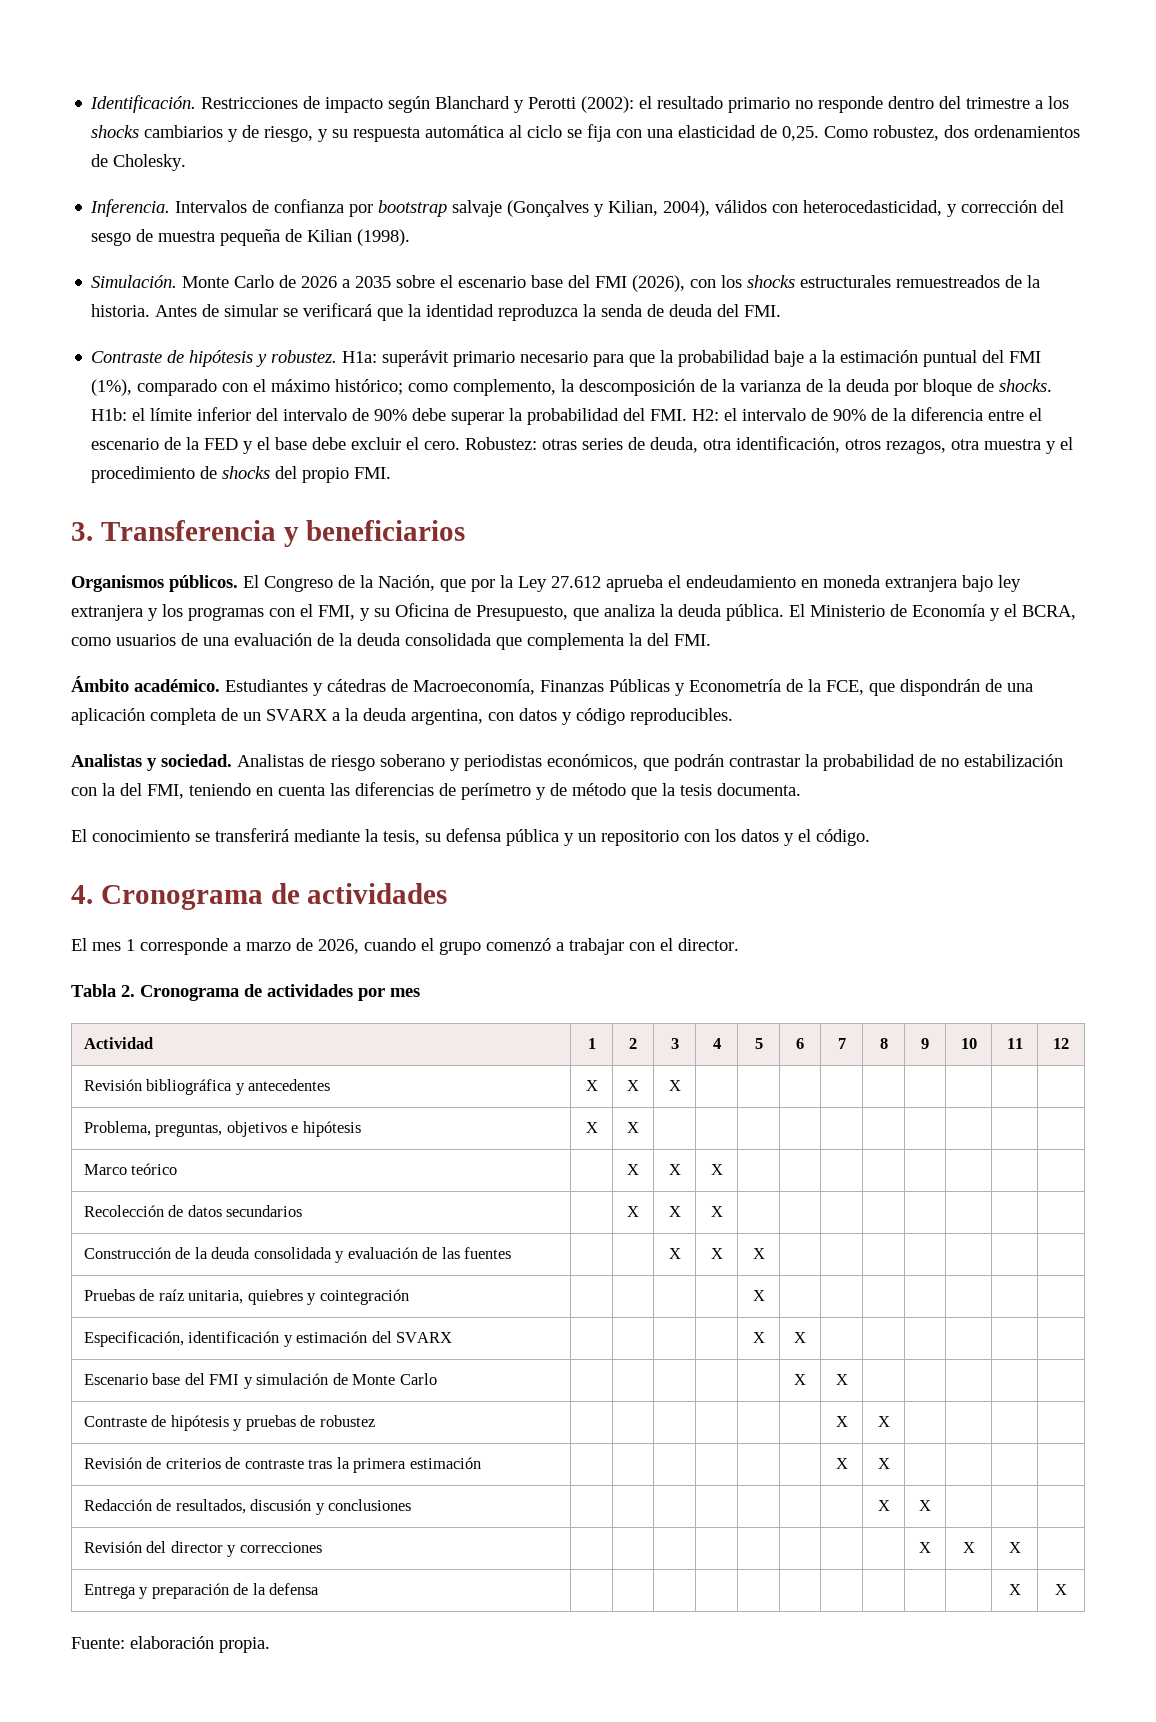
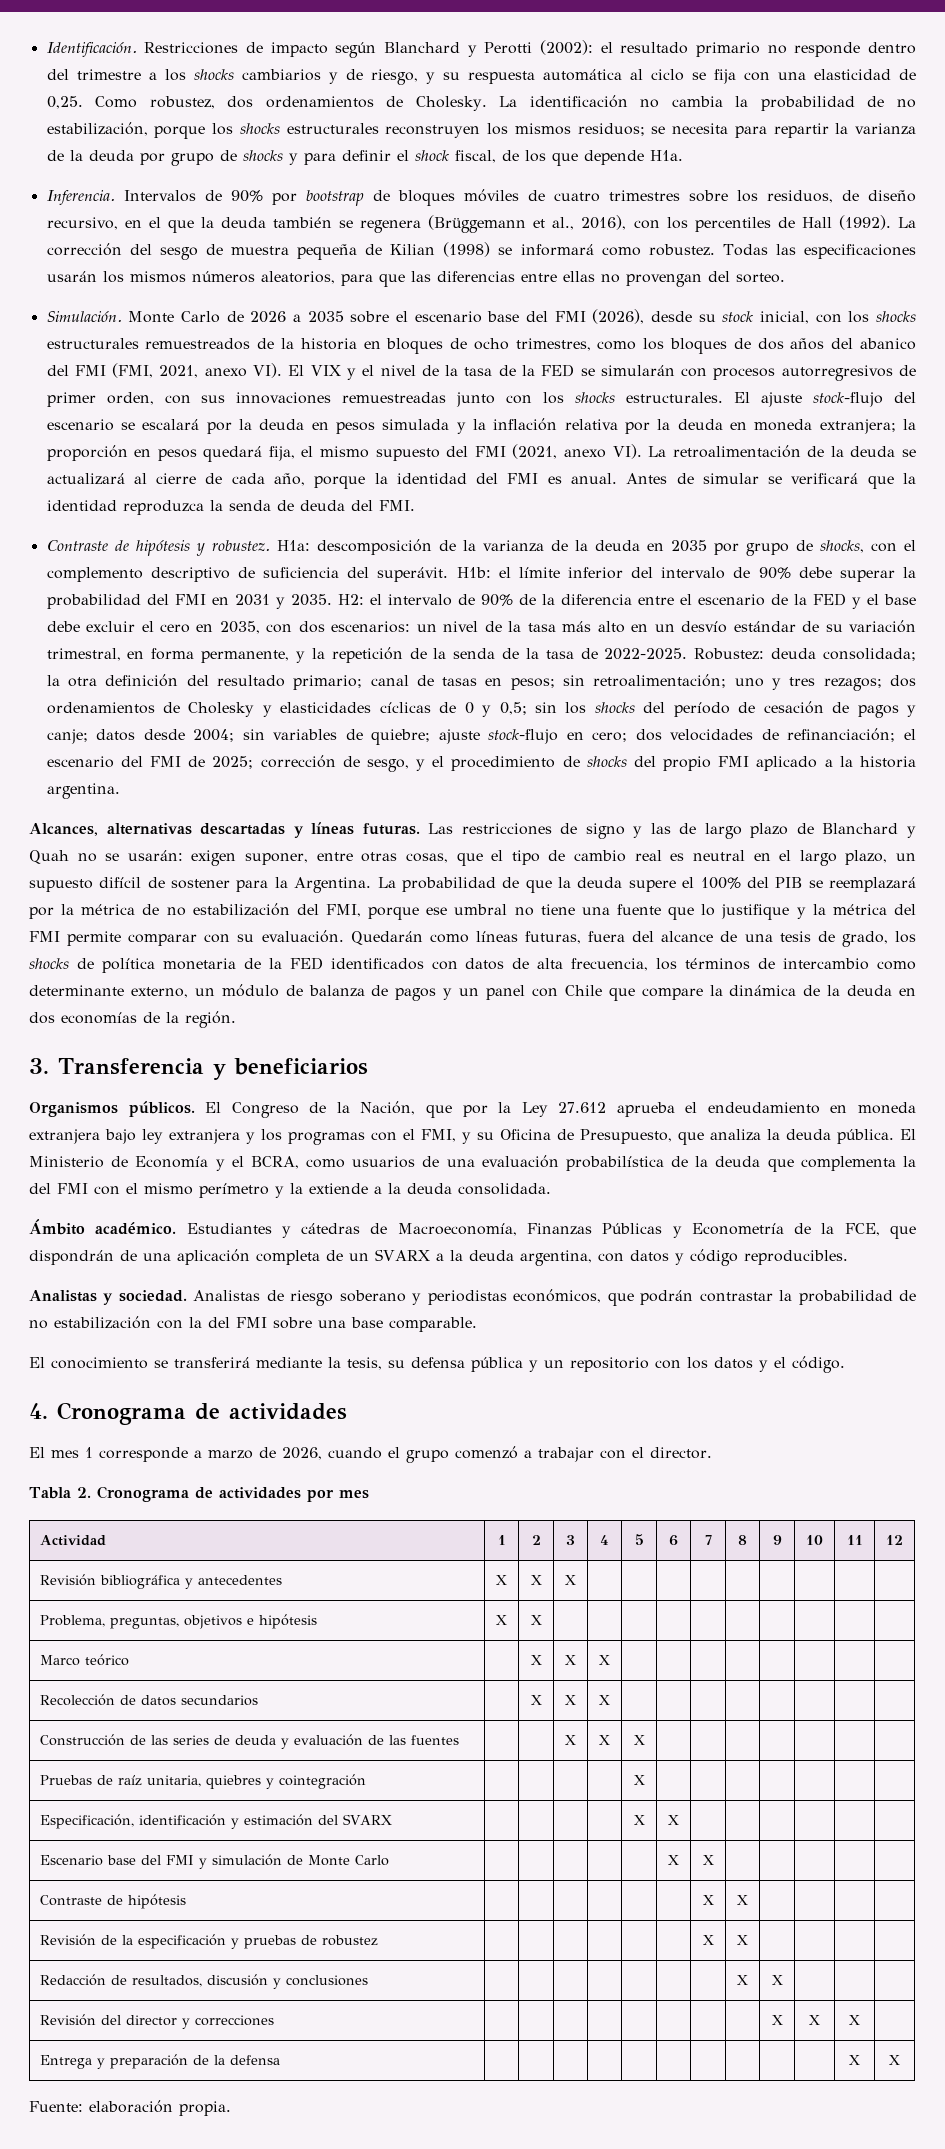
+ La identificación no cambia la probabilidad de no estabilización, porque los shocks estructurales reconstruyen los mismos residuos; se necesita para repartir la varianza de la deuda por grupo de shocks y para definir el shock fiscal, de los que depende H1a.
- Intervalos de confianza por bootstrap salvaje (Gonçalves y Kilian, 2004), válidos con heterocedasticidad, y corrección del sesgo de muestra pequeña de Kilian (1998).
+ Intervalos de 90% por bootstrap de bloques móviles de cuatro trimestres sobre los residuos, de diseño recursivo, en el que la deuda también se regenera (Brüggemann et al., 2016), con los percentiles de Hall (1992). La corrección del sesgo de muestra pequeña de Kilian (1998) se informará como robustez. Todas las especificaciones usarán los mismos números aleatorios, para que las diferencias entre ellas no provengan del sorteo.
- Monte Carlo de 2026 a 2035 sobre el escenario base del FMI (2026), con los shocks estructurales remuestreados de la historia.
+ Monte Carlo de 2026 a 2035 sobre el escenario base del FMI (2026), desde su stock inicial, con los shocks estructurales remuestreados de la historia en bloques de ocho trimestres, como los bloques de dos años del abanico del FMI (FMI, 2021, anexo VI). El VIX y el nivel de la tasa de la FED se simularán con procesos autorregresivos de primer orden, con sus innovaciones remuestreadas junto con los shocks estructurales. El ajuste stock-flujo del escenario se escalará por la deuda en pesos simulada y la inflación relativa por la deuda en moneda extranjera; la proporción en pesos quedará fija, el mismo supuesto del FMI (2021, anexo VI). La retroalimentación de la deuda se actualizará al cierre de cada año, porque la identidad del FMI es anual.
- H1a: superávit primario necesario para que la probabilidad baje a la estimación puntual del FMI (1%), comparado con el máximo histórico; como complemento, la descomposición de la varianza de la deuda por bloque de shocks.
+ H1a: descomposición de la varianza de la deuda en 2035 por grupo de shocks, con el complemento descriptivo de suficiencia del superávit.
- H1b: el límite inferior del intervalo de 90% debe superar la probabilidad del FMI. H2: el intervalo de 90% de la diferencia entre el escenario de la FED y el base debe excluir el cero. Robustez: otras series de deuda, otra identificación, otros rezagos, otra muestra y el procedimiento de shocks del propio FMI.
+ H1b: el límite inferior del intervalo de 90% debe superar la probabilidad del FMI en 2031 y 2035. H2: el intervalo de 90% de la diferencia entre el escenario de la FED y el base debe excluir el cero en 2035, con dos escenarios: un nivel de la tasa más alto en un desvío estándar de su variación trimestral, en forma permanente, y la repetición de la senda de la tasa de 2022-2025. Robustez: deuda consolidada; la otra definición del resultado primario; canal de tasas en pesos; sin retroalimentación; uno y tres rezagos; dos ordenamientos de Cholesky y elasticidades cíclicas de 0 y 0,5; sin los shocks del período de cesación de pagos y canje; datos desde 2004; sin variables de quiebre; ajuste stock-flujo en cero; dos velocidades de refinanciación; el escenario del FMI de 2025; corrección de sesgo, y el procedimiento de shocks del propio FMI aplicado a la historia argentina.
+ Alcances, alternativas descartadas y líneas futuras. Las restricciones de signo y las de largo plazo de Blanchard y Quah no se usarán: exigen suponer, entre otras cosas, que el tipo de cambio real es neutral en el largo plazo, un supuesto difícil de sostener para la Argentina. La probabilidad de que la deuda supere el 100% del PIB se reemplazará por la métrica de no estabilización del FMI, porque ese umbral no tiene una fuente que lo justifique y la métrica del FMI permite comparar con su evaluación. Quedarán como líneas futuras, fuera del alcance de una tesis de grado, los shocks de política monetaria de la FED identificados con datos de alta frecuencia, los términos de intercambio como determinante externo, un módulo de balanza de pagos y un panel con Chile que compare la dinámica de la deuda en dos economías de la región.
- El Ministerio de Economía y el BCRA, como usuarios de una evaluación de la deuda consolidada que complementa la del FMI.
+ El Ministerio de Economía y el BCRA, como usuarios de una evaluación probabilística de la deuda que complementa la del FMI con el mismo perímetro y la extiende a la deuda consolidada.
- Analistas de riesgo soberano y periodistas económicos, que podrán contrastar la probabilidad de no estabilización con la del FMI, teniendo en cuenta las diferencias de perímetro y de método que la tesis documenta.
+ Analistas de riesgo soberano y periodistas económicos, que podrán contrastar la probabilidad de no estabilización con la del FMI sobre una base comparable.
- Construcción de la deuda consolidada y evaluación de las fuentes | | | X | X | X | | | | | | |
+ Construcción de las series de deuda y evaluación de las fuentes | | | X | X | X | | | | | | |
- Contraste de hipótesis y pruebas de robustez | | | | | | | X | X | | | |
+ Contraste de hipótesis | | | | | | | X | X | | | |
- Revisión de criterios de contraste tras la primera estimación | | | | | | | X | X | | | |
+ Revisión de la especificación y pruebas de robustez | | | | | | | X | X | | | |

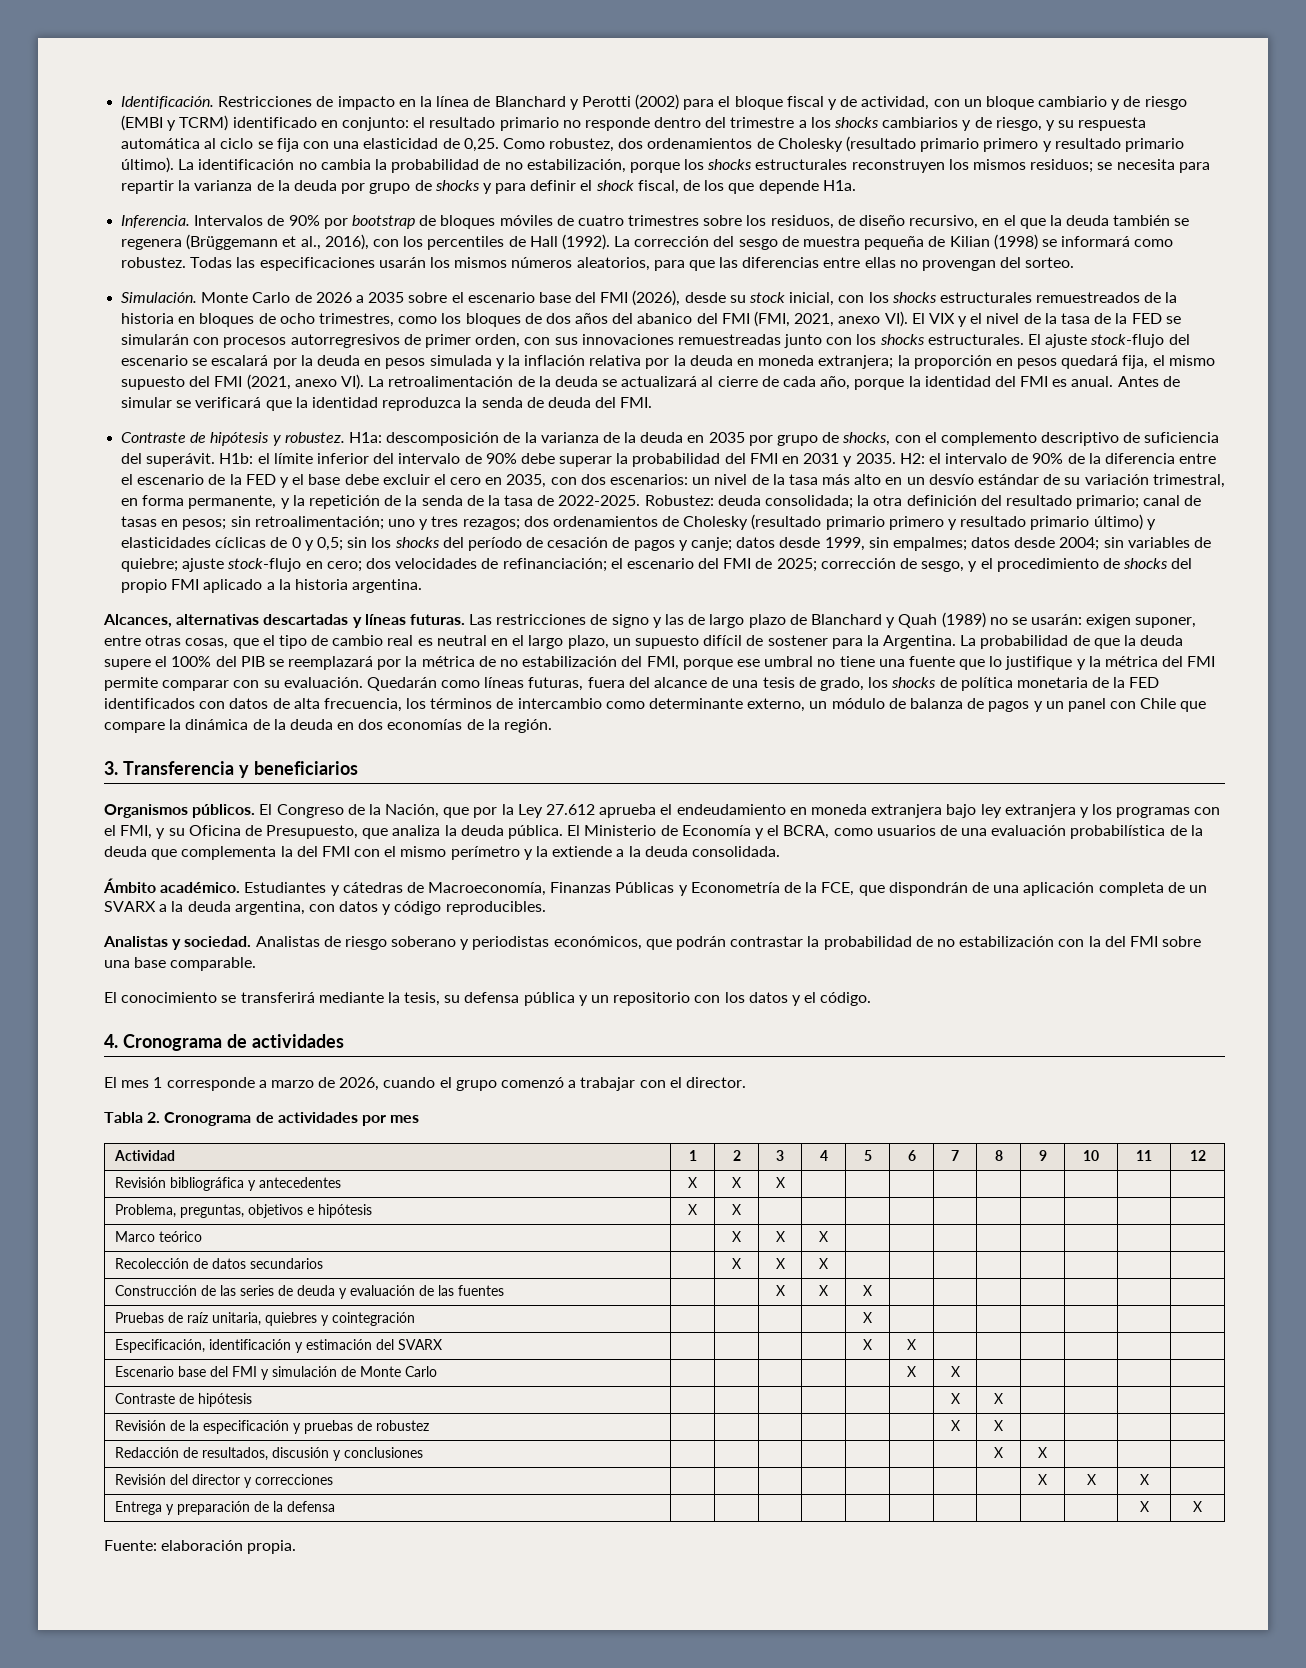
- Restricciones de impacto según Blanchard y Perotti (2002): el resultado primario no responde dentro del trimestre a los shocks cambiarios y de riesgo, y su respuesta automática al ciclo se fija con una elasticidad de 0,25.
+ Restricciones de impacto en la línea de Blanchard y Perotti (2002) para el bloque fiscal y de actividad, con un bloque cambiario y de riesgo (EMBI y TCRM) identificado en conjunto: el resultado primario no responde dentro del trimestre a los shocks cambiarios y de riesgo, y su respuesta automática al ciclo se fija con una elasticidad de 0,25.
- Como robustez, dos ordenamientos de Cholesky.
+ Como robustez, dos ordenamientos de Cholesky (resultado primario primero y resultado primario último).
- dos ordenamientos de Cholesky y elasticidades cíclicas de 0 y 0,5;
+ dos ordenamientos de Cholesky (resultado primario primero y resultado primario último) y elasticidades cíclicas de 0 y 0,5;
- datos desde 2004;
+ datos desde 1999, sin empalmes; datos desde 2004;
- Las restricciones de signo y las de largo plazo de Blanchard y Quah no se usarán: exigen suponer, entre otras cosas, que el tipo de cambio real es neutral en el largo plazo, un supuesto difícil de sostener para la Argentina.
+ Las restricciones de signo y las de largo plazo de Blanchard y Quah (1989) no se usarán: exigen suponer, entre otras cosas, que el tipo de cambio real es neutral en el largo plazo, un supuesto difícil de sostener para la Argentina.

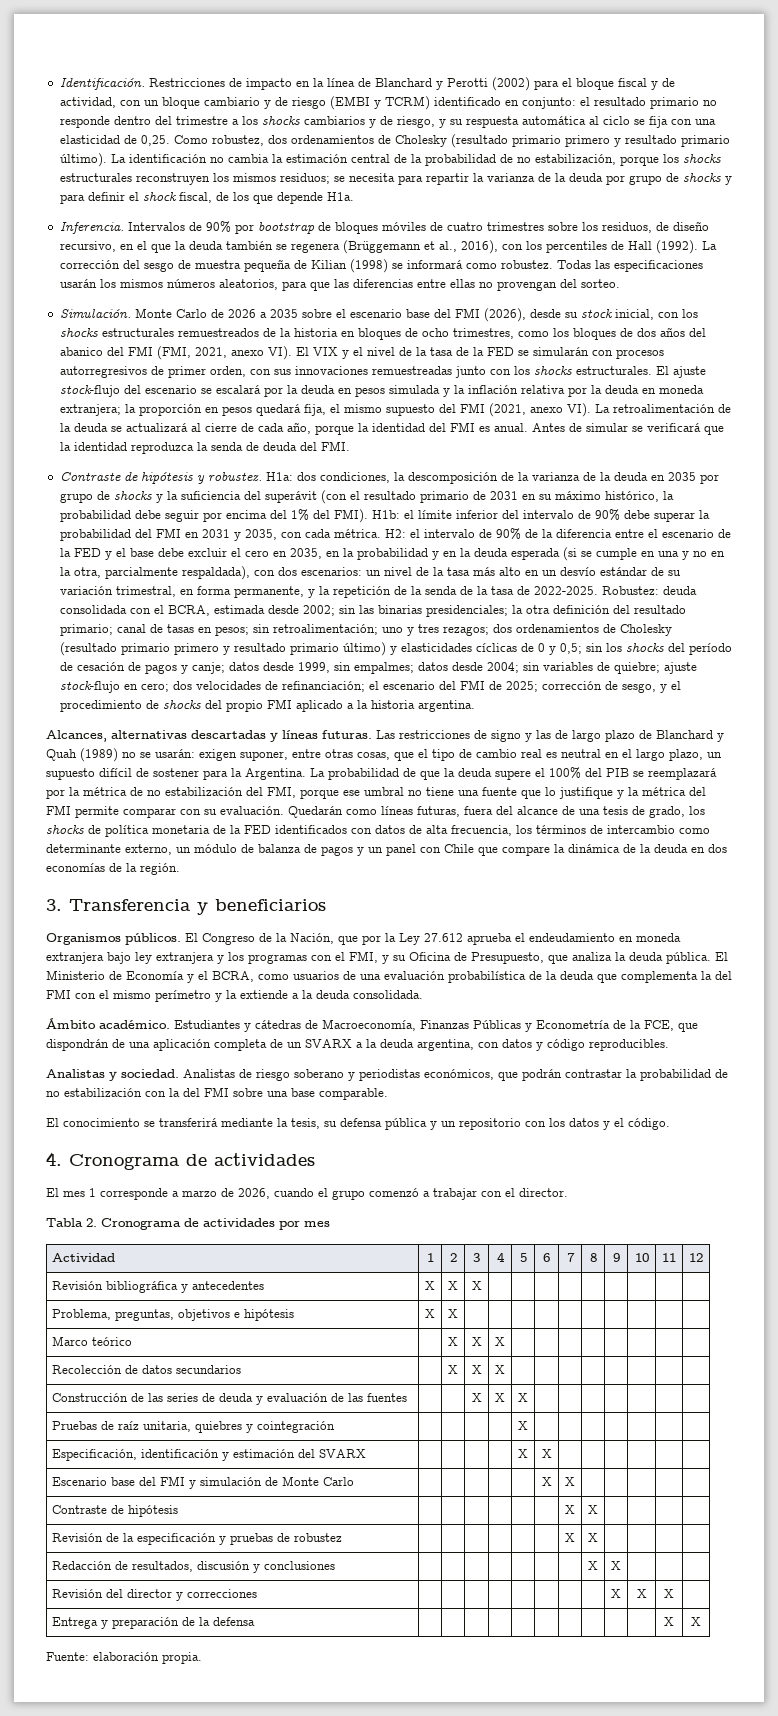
- La identificación no cambia la probabilidad de no estabilización, porque los shocks estructurales reconstruyen los mismos residuos; se necesita para repartir la varianza de la deuda por grupo de shocks y para definir el shock fiscal, de los que depende H1a.
+ La identificación no cambia la estimación central de la probabilidad de no estabilización, porque los shocks estructurales reconstruyen los mismos residuos; se necesita para repartir la varianza de la deuda por grupo de shocks y para definir el shock fiscal, de los que depende H1a.
- H1a: descomposición de la varianza de la deuda en 2035 por grupo de shocks, con el complemento descriptivo de suficiencia del superávit.
+ H1a: dos condiciones, la descomposición de la varianza de la deuda en 2035 por grupo de shocks y la suficiencia del superávit (con el resultado primario de 2031 en su máximo histórico, la probabilidad debe seguir por encima del 1% del FMI).
- H1b: el límite inferior del intervalo de 90% debe superar la probabilidad del FMI en 2031 y 2035.
+ H1b: el límite inferior del intervalo de 90% debe superar la probabilidad del FMI en 2031 y 2035, con cada métrica.
- H2: el intervalo de 90% de la diferencia entre el escenario de la FED y el base debe excluir el cero en 2035, con dos escenarios: un nivel de la tasa más alto en un desvío estándar de su variación trimestral, en forma permanente, y la repetición de la senda de la tasa de 2022-2025.
+ H2: el intervalo de 90% de la diferencia entre el escenario de la FED y el base debe excluir el cero en 2035, en la probabilidad y en la deuda esperada (si se cumple en una y no en la otra, parcialmente respaldada), con dos escenarios: un nivel de la tasa más alto en un desvío estándar de su variación trimestral, en forma permanente, y la repetición de la senda de la tasa de 2022-2025.
- deuda consolidada;
+ deuda consolidada con el BCRA, estimada desde 2002; sin las binarias presidenciales;

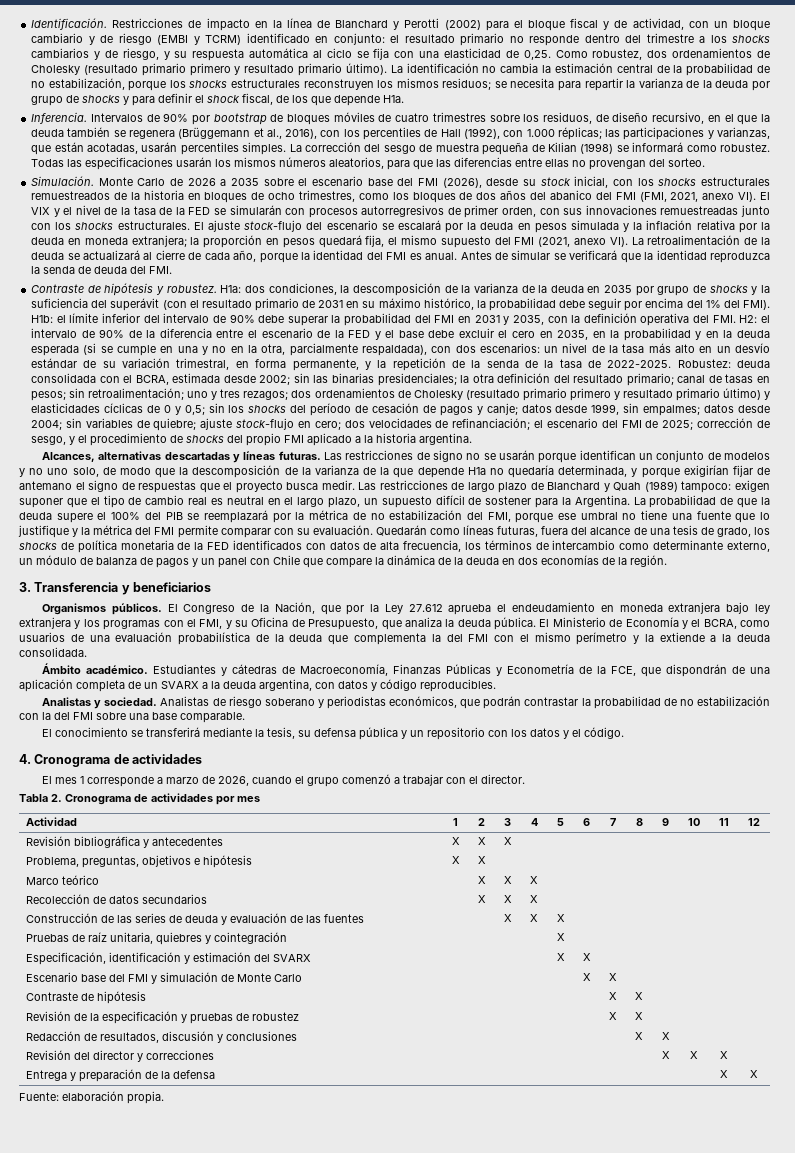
- Intervalos de 90% por bootstrap de bloques móviles de cuatro trimestres sobre los residuos, de diseño recursivo, en el que la deuda también se regenera (Brüggemann et al., 2016), con los percentiles de Hall (1992).
+ Intervalos de 90% por bootstrap de bloques móviles de cuatro trimestres sobre los residuos, de diseño recursivo, en el que la deuda también se regenera (Brüggemann et al., 2016), con los percentiles de Hall (1992), con 1.000 réplicas; las participaciones y varianzas, que están acotadas, usarán percentiles simples.
- el límite inferior del intervalo de 90% debe superar la probabilidad del FMI en 2031 y 2035, con cada métrica. H2:
+ el límite inferior del intervalo de 90% debe superar la probabilidad del FMI en 2031 y 2035, con la definición operativa del FMI. H2:
- Las restricciones de signo y las de largo plazo de Blanchard y Quah (1989) no se usarán: exigen suponer, entre otras cosas, que el tipo de cambio real es neutral en el largo plazo, un supuesto difícil de sostener para la Argentina.
+ Las restricciones de signo no se usarán porque identifican un conjunto de modelos y no uno solo, de modo que la descomposición de la varianza de la que depende H1a no quedaría determinada, y porque exigirían fijar de antemano el signo de respuestas que el proyecto busca medir. Las restricciones de largo plazo de Blanchard y Quah (1989) tampoco: exigen suponer que el tipo de cambio real es neutral en el largo plazo, un supuesto difícil de sostener para la Argentina.

